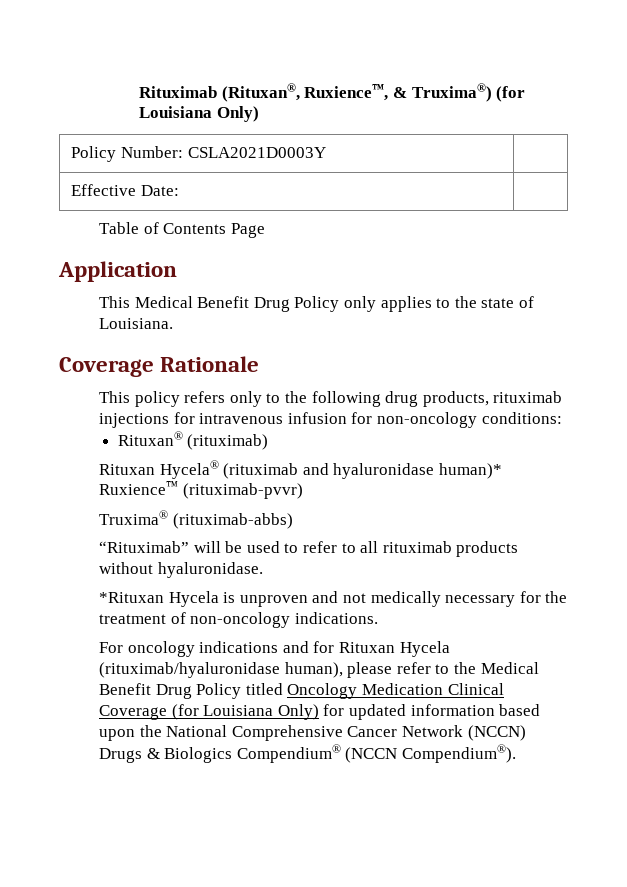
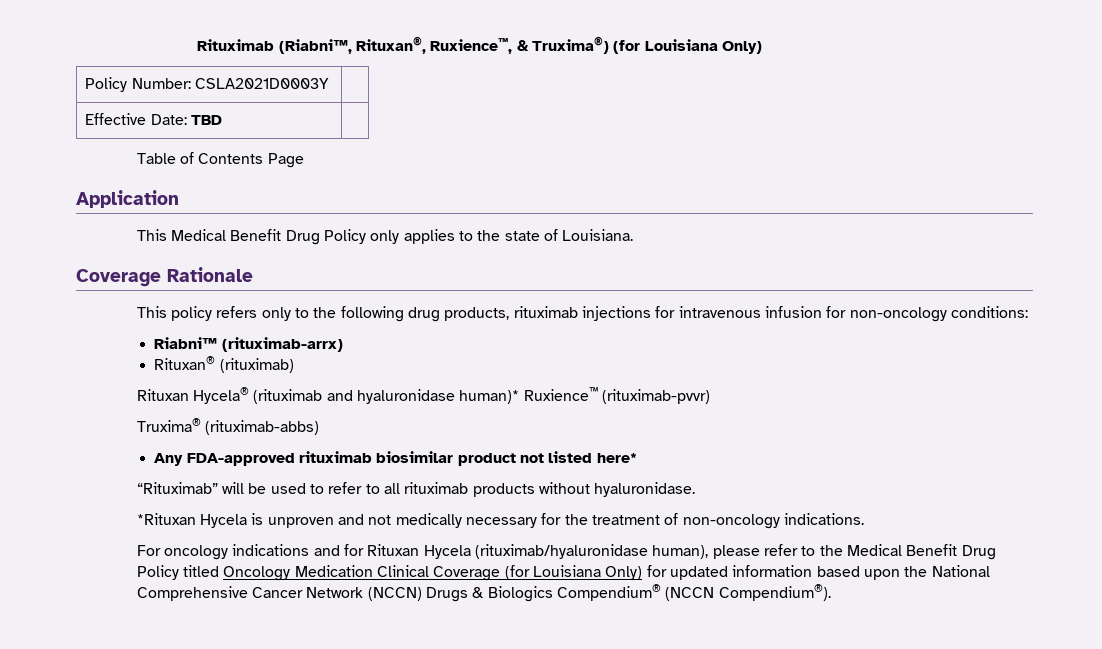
- Rituximab (Rituxan®, Ruxience™, & Truxima®) (for Louisiana Only)
+ Rituximab (Riabni™, Rituxan®, Ruxience™, & Truxima®) (for Louisiana Only)
- Effective Date: |
+ Effective Date: TBD |
+ Riabni™ (rituximab-arrx)
+ Any FDA-approved rituximab biosimilar product not listed here*

